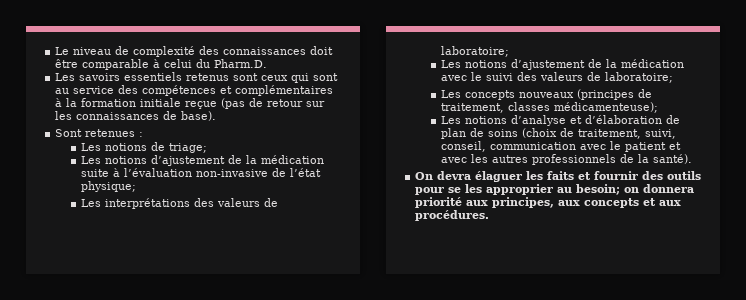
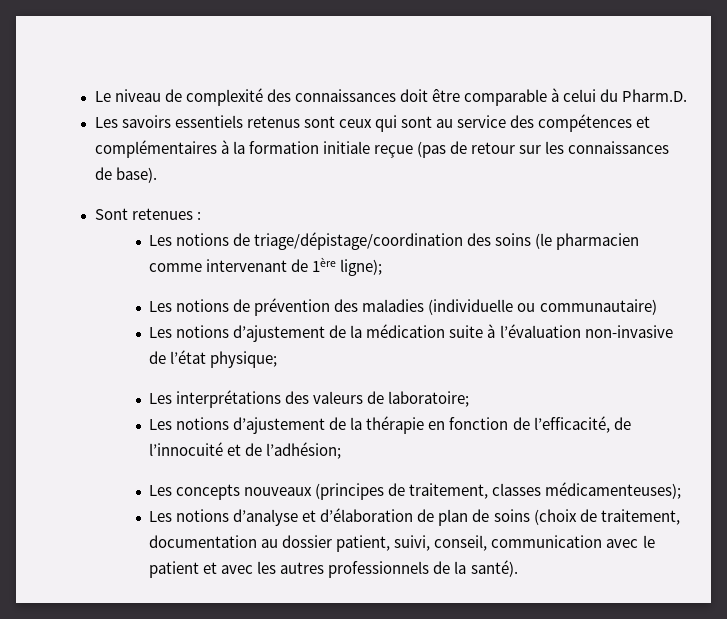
- Les notions de triage;
+ Les notions de triage/dépistage/coordination des soins (le pharmacien comme intervenant de 1ère ligne);
+ Les notions de prévention des maladies (individuelle ou communautaire)
- Les notions d’ajustement de la médication avec le suivi des valeurs de laboratoire;
+ Les notions d’ajustement de la thérapie en fonction de l’efficacité, de l’innocuité et de l’adhésion;
- Les concepts nouveaux (principes de traitement, classes médicamenteuse);
+ Les concepts nouveaux (principes de traitement, classes médicamenteuses);
- Les notions d’analyse et d’élaboration de plan de soins (choix de traitement, suivi, conseil, communication avec le patient et avec les autres professionnels de la santé).
+ Les notions d’analyse et d’élaboration de plan de soins (choix de traitement, documentation au dossier patient, suivi, conseil, communication avec le patient et avec les autres professionnels de la santé).
- On devra élaguer les faits et fournir des outils pour se les approprier au besoin; on donnera priorité aux principes, aux concepts et aux procédures.

